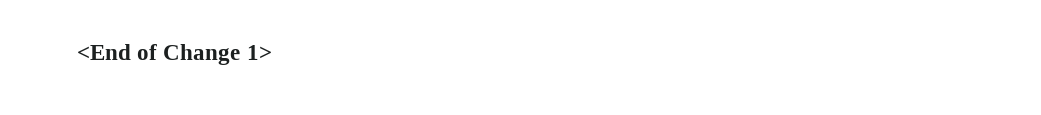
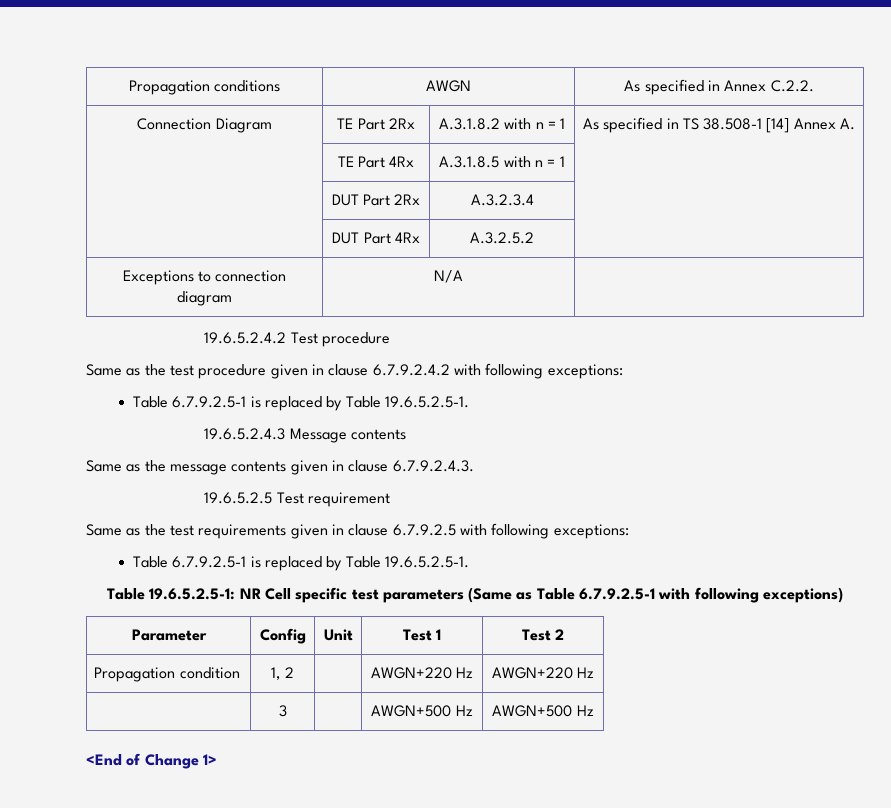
+ Propagation conditions | AWGN | As specified in Annex C.2.2.
+ Connection Diagram | TE Part 2Rx | A.3.1.8.2 with n = 1 | As specified in TS 38.508-1 [14] Annex A.
+ | TE Part 4Rx | A.3.1.8.5 with n = 1 |
+ | DUT Part 2Rx | A.3.2.3.4 |
+ | DUT Part 4Rx | A.3.2.5.2 |
+ Exceptions to connection diagram | N/A |
+ 19.6.5.2.4.2 Test procedure
+ Same as the test procedure given in clause 6.7.9.2.4.2 with following exceptions:
+ Table 6.7.9.2.5-1 is replaced by Table 19.6.5.2.5-1.
+ 19.6.5.2.4.3 Message contents
+ Same as the message contents given in clause 6.7.9.2.4.3.
+ 19.6.5.2.5 Test requirement
+ Same as the test requirements given in clause 6.7.9.2.5 with following exceptions:
+ Table 6.7.9.2.5-1 is replaced by Table 19.6.5.2.5-1.
+ Table 19.6.5.2.5-1: NR Cell specific test parameters (Same as Table 6.7.9.2.5-1 with following exceptions)
+ Parameter | Config | Unit | Test 1 | Test 2
+ Propagation condition | 1, 2 | | AWGN+220 Hz | AWGN+220 Hz
+ | 3 | | AWGN+500 Hz | AWGN+500 Hz

